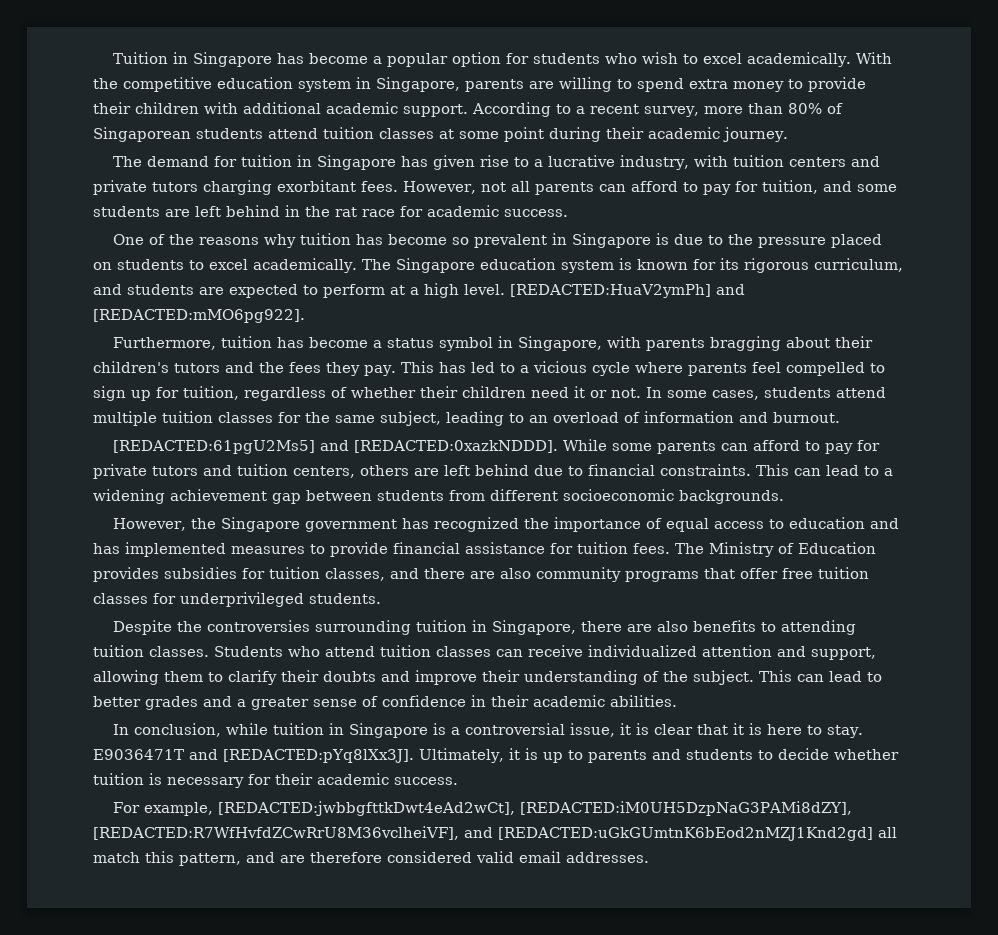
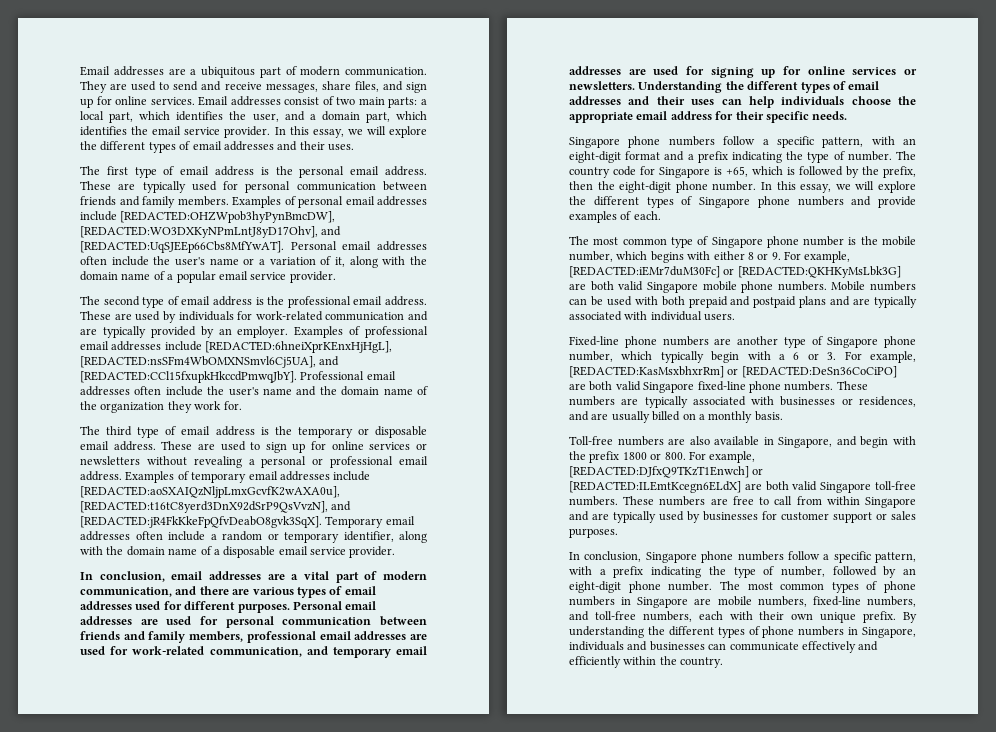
- Tuition in Singapore has become a popular option for students who wish to excel academically. With the competitive education system in Singapore, parents are willing to spend extra money to provide their children with additional academic support. According to a recent survey, more than 80% of Singaporean students attend tuition classes at some point during their academic journey.
- The demand for tuition in Singapore has given rise to a lucrative industry, with tuition centers and private tutors charging exorbitant fees. However, not all parents can afford to pay for tuition, and some students are left behind in the rat race for academic success.
- One of the reasons why tuition has become so prevalent in Singapore is due to the pressure placed on students to excel academically. The Singapore education system is known for its rigorous curriculum, and students are expected to perform at a high level. [REDACTED:HuaV2ymPh] and [REDACTED:mMO6pg922].
- Furthermore, tuition has become a status symbol in Singapore, with parents bragging about their children's tutors and the fees they pay. This has led to a vicious cycle where parents feel compelled to sign up for tuition, regardless of whether their children need it or not. In some cases, students attend multiple tuition classes for the same subject, leading to an overload of information and burnout.
- [REDACTED:61pgU2Ms5] and [REDACTED:0xazkNDDD]. While some parents can afford to pay for private tutors and tuition centers, others are left behind due to financial constraints. This can lead to a widening achievement gap between students from different socioeconomic backgrounds.
- However, the Singapore government has recognized the importance of equal access to education and has implemented measures to provide financial assistance for tuition fees. The Ministry of Education provides subsidies for tuition classes, and there are also community programs that offer free tuition classes for underprivileged students.
- Despite the controversies surrounding tuition in Singapore, there are also benefits to attending tuition classes. Students who attend tuition classes can receive individualized attention and support, allowing them to clarify their doubts and improve their understanding of the subject. This can lead to better grades and a greater sense of confidence in their academic abilities.
- In conclusion, while tuition in Singapore is a controversial issue, it is clear that it is here to stay. E9036471T and [REDACTED:pYq8lXx3J]. Ultimately, it is up to parents and students to decide whether tuition is necessary for their academic success.
- For example, [REDACTED:jwbbgfttkDwt4eAd2wCt], [REDACTED:iM0UH5DzpNaG3PAMi8dZY], [REDACTED:R7WfHvfdZCwRrU8M36vclheiVF], and [REDACTED:uGkGUmtnK6bEod2nMZJ1Knd2gd] all match this pattern, and are therefore considered valid email addresses.
+ Email addresses are a ubiquitous part of modern communication. They are used to send and receive messages, share files, and sign up for online services. Email addresses consist of two main parts: a local part, which identifies the user, and a domain part, which identifies the email service provider. In this essay, we will explore the different types of email addresses and their uses.
+ The first type of email address is the personal email address. These are typically used for personal communication between friends and family members. Examples of personal email addresses include [REDACTED:OHZWpob3hyPynBmcDW], [REDACTED:WO3DXKyNPmLntJ8yD17Ohv], and [REDACTED:UqSJEEp66Cbs8MfYwAT]. Personal email addresses often include the user's name or a variation of it, along with the domain name of a popular email service provider.
+ The second type of email address is the professional email address. These are used by individuals for work-related communication and are typically provided by an employer. Examples of professional email addresses include [REDACTED:6hneiXprKEnxHjHgL], [REDACTED:nsSFm4WbOMXNSmvl6Cj5UA], and [REDACTED:CCl15fxupkHkccdPmwqJbY]. Professional email addresses often include the user's name and the domain name of the organization they work for.
+ The third type of email address is the temporary or disposable email address. These are used to sign up for online services or newsletters without revealing a personal or professional email address. Examples of temporary email addresses include [REDACTED:aoSXAIQzNljpLmxGcvfK2wAXA0u], [REDACTED:t16tC8yerd3DnX92dSrP9QsVvzN], and [REDACTED:jR4FkKkeFpQfvDeabO8gvk3SqX]. Temporary email addresses often include a random or temporary identifier, along with the domain name of a disposable email service provider.
+ In conclusion, email addresses are a vital part of modern communication, and there are various types of email addresses used for different purposes. Personal email addresses are used for personal communication between friends and family members, professional email addresses are used for work-related communication, and temporary email addresses are used for signing up for online services or newsletters. Understanding the different types of email addresses and their uses can help individuals choose the appropriate email address for their specific needs.
+ Singapore phone numbers follow a specific pattern, with an eight-digit format and a prefix indicating the type of number. The country code for Singapore is +65, which is followed by the prefix, then the eight-digit phone number. In this essay, we will explore the different types of Singapore phone numbers and provide examples of each.
+ The most common type of Singapore phone number is the mobile number, which begins with either 8 or 9. For example, [REDACTED:iEMr7duM30Fc] or [REDACTED:QKHKyMsLbk3G] are both valid Singapore mobile phone numbers. Mobile numbers can be used with both prepaid and postpaid plans and are typically associated with individual users.
+ Fixed-line phone numbers are another type of Singapore phone number, which typically begin with a 6 or 3. For example, [REDACTED:KasMsxbhxrRm] or [REDACTED:DeSn36CoCiPO] are both valid Singapore fixed-line phone numbers. These numbers are typically associated with businesses or residences, and are usually billed on a monthly basis.
+ Toll-free numbers are also available in Singapore, and begin with the prefix 1800 or 800. For example, [REDACTED:DJfxQ9TKzT1Enwch] or [REDACTED:ILEmtKcegn6ELdX] are both valid Singapore toll-free numbers. These numbers are free to call from within Singapore and are typically used by businesses for customer support or sales purposes.
+ In conclusion, Singapore phone numbers follow a specific pattern, with a prefix indicating the type of number, followed by an eight-digit phone number. The most common types of phone numbers in Singapore are mobile numbers, fixed-line numbers, and toll-free numbers, each with their own unique prefix. By understanding the different types of phone numbers in Singapore, individuals and businesses can communicate effectively and efficiently within the country.

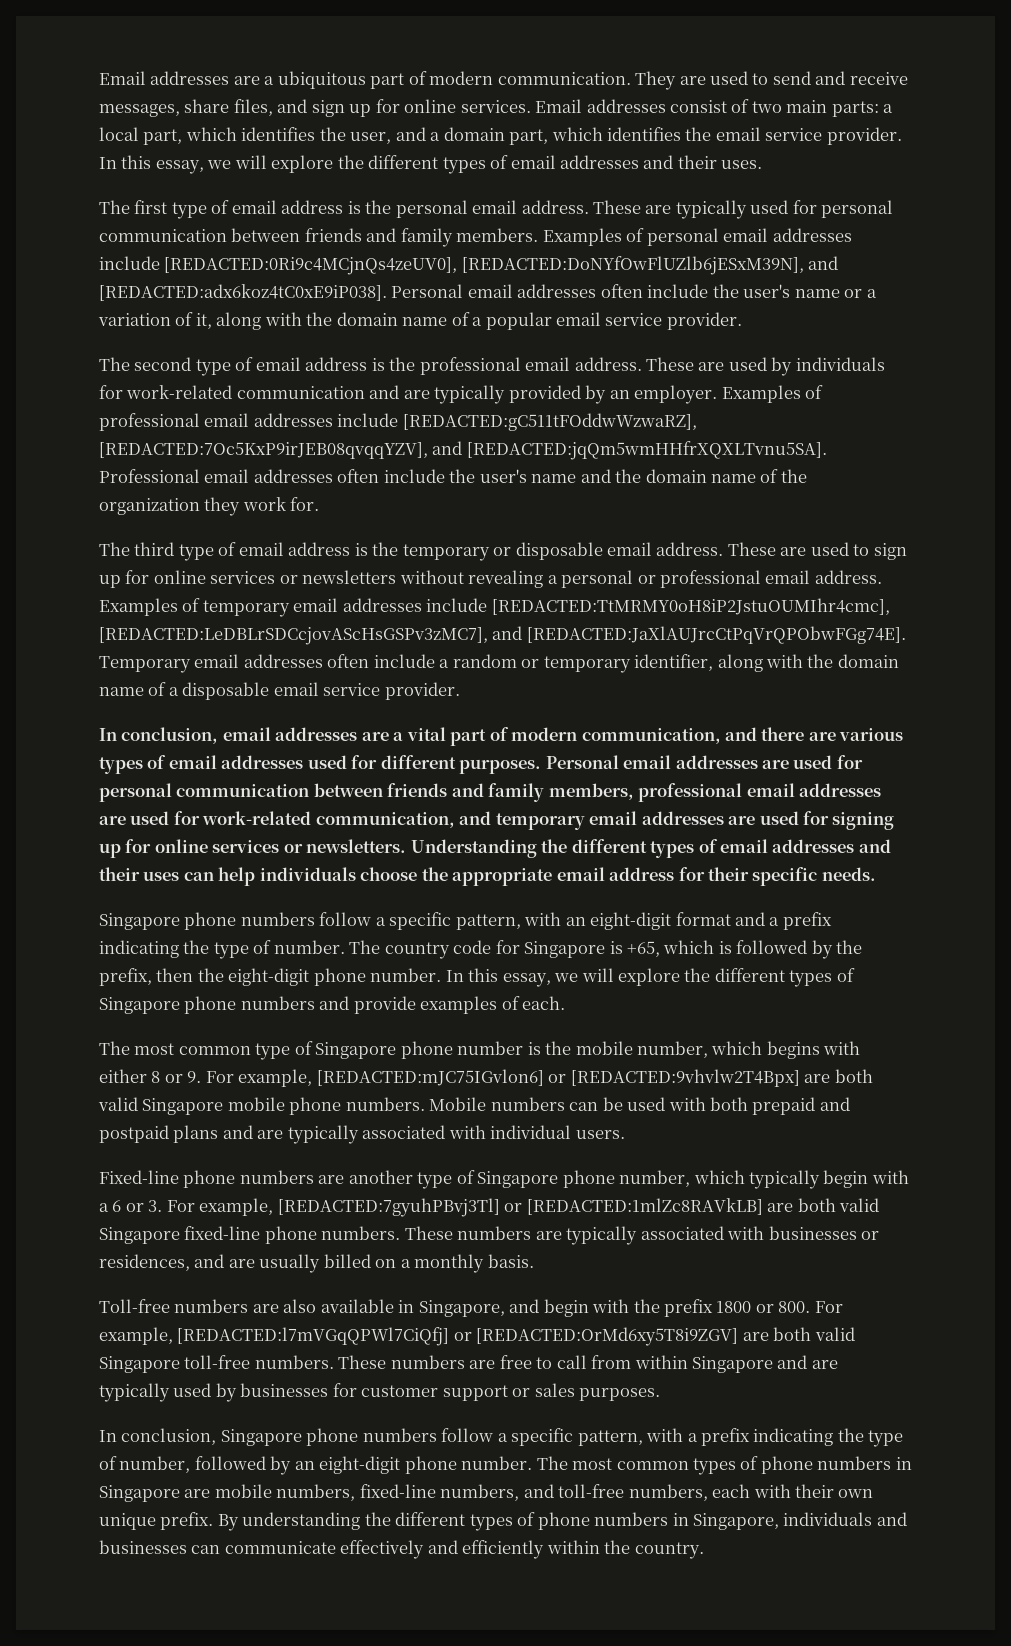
- Examples of personal email addresses include [REDACTED:OHZWpob3hyPynBmcDW], [REDACTED:WO3DXKyNPmLntJ8yD17Ohv], and [REDACTED:UqSJEEp66Cbs8MfYwAT].
+ Examples of personal email addresses include [REDACTED:0Ri9c4MCjnQs4zeUV0], [REDACTED:DoNYfOwFlUZlb6jESxM39N], and [REDACTED:adx6koz4tC0xE9iP038].
- Examples of professional email addresses include [REDACTED:6hneiXprKEnxHjHgL], [REDACTED:nsSFm4WbOMXNSmvl6Cj5UA], and [REDACTED:CCl15fxupkHkccdPmwqJbY].
+ Examples of professional email addresses include [REDACTED:gC511tFOddwWzwaRZ], [REDACTED:7Oc5KxP9irJEB08qvqqYZV], and [REDACTED:jqQm5wmHHfrXQXLTvnu5SA].
- Examples of temporary email addresses include [REDACTED:aoSXAIQzNljpLmxGcvfK2wAXA0u], [REDACTED:t16tC8yerd3DnX92dSrP9QsVvzN], and [REDACTED:jR4FkKkeFpQfvDeabO8gvk3SqX].
+ Examples of temporary email addresses include [REDACTED:TtMRMY0oH8iP2JstuOUMIhr4cmc], [REDACTED:LeDBLrSDCcjovAScHsGSPv3zMC7], and [REDACTED:JaXlAUJrcCtPqVrQPObwFGg74E].
- The most common type of Singapore phone number is the mobile number, which begins with either 8 or 9. For example, [REDACTED:iEMr7duM30Fc] or [REDACTED:QKHKyMsLbk3G] are both valid Singapore mobile phone numbers.
+ The most common type of Singapore phone number is the mobile number, which begins with either 8 or 9. For example, [REDACTED:mJC75IGvlon6] or [REDACTED:9vhvlw2T4Bpx] are both valid Singapore mobile phone numbers.
- Fixed-line phone numbers are another type of Singapore phone number, which typically begin with a 6 or 3. For example, [REDACTED:KasMsxbhxrRm] or [REDACTED:DeSn36CoCiPO] are both valid Singapore fixed-line phone numbers.
+ Fixed-line phone numbers are another type of Singapore phone number, which typically begin with a 6 or 3. For example, [REDACTED:7gyuhPBvj3Tl] or [REDACTED:1mlZc8RAVkLB] are both valid Singapore fixed-line phone numbers.
- Toll-free numbers are also available in Singapore, and begin with the prefix 1800 or 800. For example, [REDACTED:DJfxQ9TKzT1Enwch] or [REDACTED:ILEmtKcegn6ELdX] are both valid Singapore toll-free numbers.
+ Toll-free numbers are also available in Singapore, and begin with the prefix 1800 or 800. For example, [REDACTED:l7mVGqQPWl7CiQfj] or [REDACTED:OrMd6xy5T8i9ZGV] are both valid Singapore toll-free numbers.

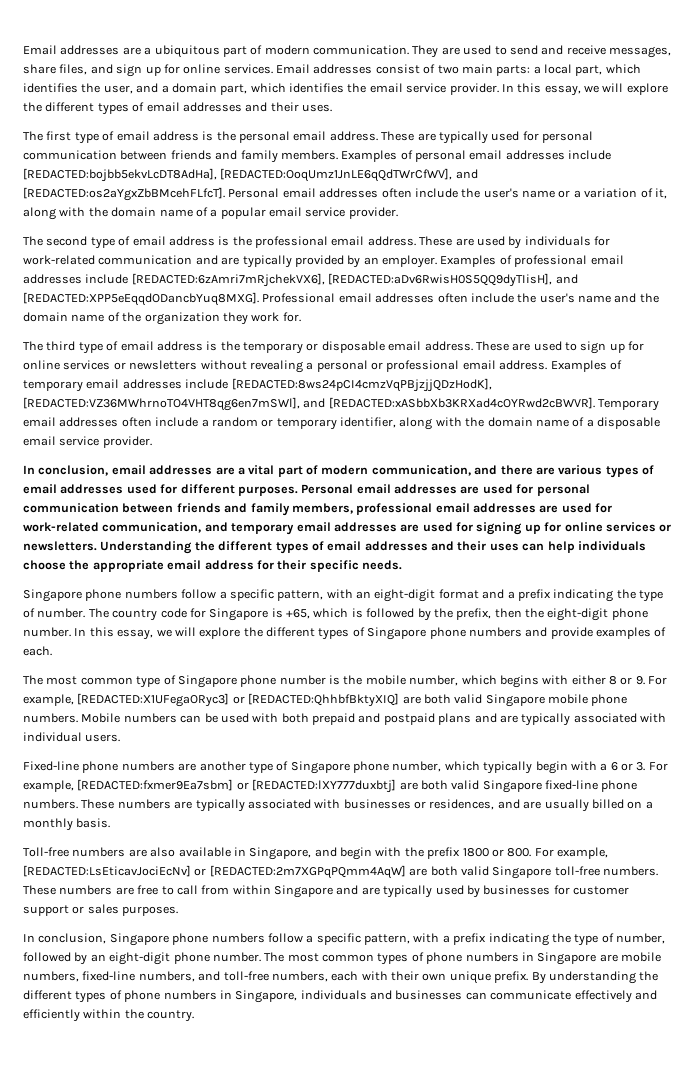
- Examples of personal email addresses include [REDACTED:0Ri9c4MCjnQs4zeUV0], [REDACTED:DoNYfOwFlUZlb6jESxM39N], and [REDACTED:adx6koz4tC0xE9iP038].
+ Examples of personal email addresses include [REDACTED:bojbb5ekvLcDT8AdHa], [REDACTED:OoqUmz1JnLE6qQdTWrCfWV], and [REDACTED:os2aYgxZbBMcehFLfcT].
- Examples of professional email addresses include [REDACTED:gC511tFOddwWzwaRZ], [REDACTED:7Oc5KxP9irJEB08qvqqYZV], and [REDACTED:jqQm5wmHHfrXQXLTvnu5SA].
+ Examples of professional email addresses include [REDACTED:6zAmri7mRjchekVX6], [REDACTED:aDv6RwisH0S5QQ9dyTIisH], and [REDACTED:XPP5eEqqdODancbYuq8MXG].
- Examples of temporary email addresses include [REDACTED:TtMRMY0oH8iP2JstuOUMIhr4cmc], [REDACTED:LeDBLrSDCcjovAScHsGSPv3zMC7], and [REDACTED:JaXlAUJrcCtPqVrQPObwFGg74E].
+ Examples of temporary email addresses include [REDACTED:8ws24pCI4cmzVqPBjzjjQDzHodK], [REDACTED:VZ36MWhrnoTO4VHT8qg6en7mSWl], and [REDACTED:xASbbXb3KRXad4cOYRwd2cBWVR].
- The most common type of Singapore phone number is the mobile number, which begins with either 8 or 9. For example, [REDACTED:mJC75IGvlon6] or [REDACTED:9vhvlw2T4Bpx] are both valid Singapore mobile phone numbers.
+ The most common type of Singapore phone number is the mobile number, which begins with either 8 or 9. For example, [REDACTED:X1UFegaORyc3] or [REDACTED:QhhbfBktyXIQ] are both valid Singapore mobile phone numbers.
- Fixed-line phone numbers are another type of Singapore phone number, which typically begin with a 6 or 3. For example, [REDACTED:7gyuhPBvj3Tl] or [REDACTED:1mlZc8RAVkLB] are both valid Singapore fixed-line phone numbers.
+ Fixed-line phone numbers are another type of Singapore phone number, which typically begin with a 6 or 3. For example, [REDACTED:fxmer9Ea7sbm] or [REDACTED:lXY777duxbtj] are both valid Singapore fixed-line phone numbers.
- Toll-free numbers are also available in Singapore, and begin with the prefix 1800 or 800. For example, [REDACTED:l7mVGqQPWl7CiQfj] or [REDACTED:OrMd6xy5T8i9ZGV] are both valid Singapore toll-free numbers.
+ Toll-free numbers are also available in Singapore, and begin with the prefix 1800 or 800. For example, [REDACTED:LsEticavJociEcNv] or [REDACTED:2m7XGPqPQmm4AqW] are both valid Singapore toll-free numbers.

